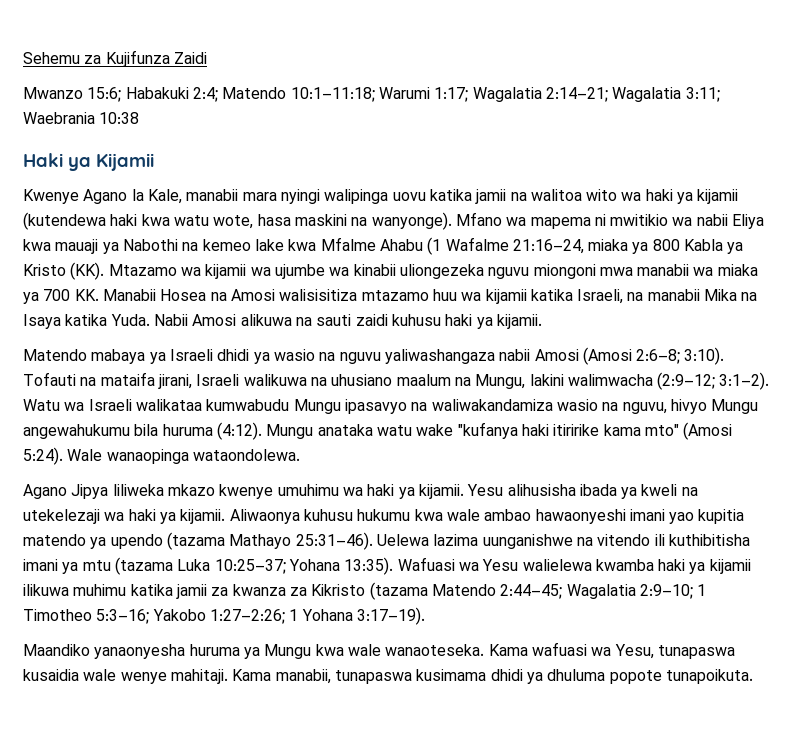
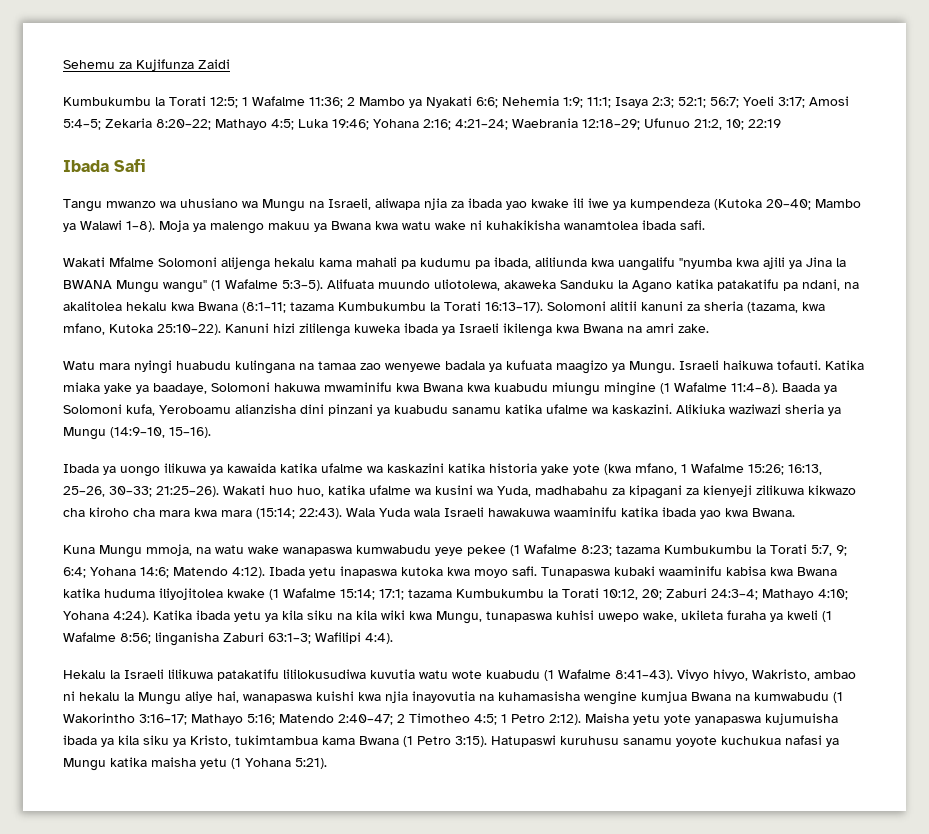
- Mwanzo 15:6; Habakuki 2:4; Matendo 10:1–11:18; Warumi 1:17; Wagalatia 2:14–21; Wagalatia 3:11; Waebrania 10:38
- Haki ya Kijamii
- Kwenye Agano la Kale, manabii mara nyingi walipinga uovu katika jamii na walitoa wito wa haki ya kijamii (kutendewa haki kwa watu wote, hasa maskini na wanyonge). Mfano wa mapema ni mwitikio wa nabii Eliya kwa mauaji ya Nabothi na kemeo lake kwa Mfalme Ahabu (1 Wafalme 21:16–24, miaka ya 800 Kabla ya Kristo (KK). Mtazamo wa kijamii wa ujumbe wa kinabii uliongezeka nguvu miongoni mwa manabii wa miaka ya 700 KK. Manabii Hosea na Amosi walisisitiza mtazamo huu wa kijamii katika Israeli, na manabii Mika na Isaya katika Yuda. Nabii Amosi alikuwa na sauti zaidi kuhusu haki ya kijamii.
- Matendo mabaya ya Israeli dhidi ya wasio na nguvu yaliwashangaza nabii Amosi (Amosi 2:6–8; 3:10). Tofauti na mataifa jirani, Israeli walikuwa na uhusiano maalum na Mungu, lakini walimwacha (2:9–12; 3:1–2). Watu wa Israeli walikataa kumwabudu Mungu ipasavyo na waliwakandamiza wasio na nguvu, hivyo Mungu angewahukumu bila huruma (4:12). Mungu anataka watu wake "kufanya haki itiririke kama mto" (Amosi 5:24). Wale wanaopinga wataondolewa.
- Agano Jipya liliweka mkazo kwenye umuhimu wa haki ya kijamii. Yesu alihusisha ibada ya kweli na utekelezaji wa haki ya kijamii. Aliwaonya kuhusu hukumu kwa wale ambao hawaonyeshi imani yao kupitia matendo ya upendo (tazama Mathayo 25:31–46). Uelewa lazima uunganishwe na vitendo ili kuthibitisha imani ya mtu (tazama Luka 10:25–37; Yohana 13:35). Wafuasi wa Yesu walielewa kwamba haki ya kijamii ilikuwa muhimu katika jamii za kwanza za Kikristo (tazama Matendo 2:44–45; Wagalatia 2:9–10; 1 Timotheo 5:3–16; Yakobo 1:27–2:26; 1 Yohana 3:17–19).
- Maandiko yanaonyesha huruma ya Mungu kwa wale wanaoteseka. Kama wafuasi wa Yesu, tunapaswa kusaidia wale wenye mahitaji. Kama manabii, tunapaswa kusimama dhidi ya dhuluma popote tunapoikuta.
+ Kumbukumbu la Torati 12:5; 1 Wafalme 11:36; 2 Mambo ya Nyakati 6:6; Nehemia 1:9; 11:1; Isaya 2:3; 52:1; 56:7; Yoeli 3:17; Amosi 5:4–5; Zekaria 8:20–22; Mathayo 4:5; Luka 19:46; Yohana 2:16; 4:21–24; Waebrania 12:18–29; Ufunuo 21:2, 10; 22:19
+ Ibada Safi
+ Tangu mwanzo wa uhusiano wa Mungu na Israeli, aliwapa njia za ibada yao kwake ili iwe ya kumpendeza (Kutoka 20–40; Mambo ya Walawi 1–8). Moja ya malengo makuu ya Bwana kwa watu wake ni kuhakikisha wanamtolea ibada safi.
+ Wakati Mfalme Solomoni alijenga hekalu kama mahali pa kudumu pa ibada, aliliunda kwa uangalifu "nyumba kwa ajili ya Jina la BWANA Mungu wangu" (1 Wafalme 5:3–5). Alifuata muundo uliotolewa, akaweka Sanduku la Agano katika patakatifu pa ndani, na akalitolea hekalu kwa Bwana (8:1–11; tazama Kumbukumbu la Torati 16:13–17). Solomoni alitii kanuni za sheria (tazama, kwa mfano, Kutoka 25:10–22). Kanuni hizi zililenga kuweka ibada ya Israeli ikilenga kwa Bwana na amri zake.
+ Watu mara nyingi huabudu kulingana na tamaa zao wenyewe badala ya kufuata maagizo ya Mungu. Israeli haikuwa tofauti. Katika miaka yake ya baadaye, Solomoni hakuwa mwaminifu kwa Bwana kwa kuabudu miungu mingine (1 Wafalme 11:4–8). Baada ya Solomoni kufa, Yeroboamu alianzisha dini pinzani ya kuabudu sanamu katika ufalme wa kaskazini. Alikiuka waziwazi sheria ya Mungu (14:9–10, 15–16).
+ Ibada ya uongo ilikuwa ya kawaida katika ufalme wa kaskazini katika historia yake yote (kwa mfano, 1 Wafalme 15:26; 16:13, 25–26, 30–33; 21:25–26). Wakati huo huo, katika ufalme wa kusini wa Yuda, madhabahu za kipagani za kienyeji zilikuwa kikwazo cha kiroho cha mara kwa mara (15:14; 22:43). Wala Yuda wala Israeli hawakuwa waaminifu katika ibada yao kwa Bwana.
+ Kuna Mungu mmoja, na watu wake wanapaswa kumwabudu yeye pekee (1 Wafalme 8:23; tazama Kumbukumbu la Torati 5:7, 9; 6:4; Yohana 14:6; Matendo 4:12). Ibada yetu inapaswa kutoka kwa moyo safi. Tunapaswa kubaki waaminifu kabisa kwa Bwana katika huduma iliyojitolea kwake (1 Wafalme 15:14; 17:1; tazama Kumbukumbu la Torati 10:12, 20; Zaburi 24:3–4; Mathayo 4:10; Yohana 4:24). Katika ibada yetu ya kila siku na kila wiki kwa Mungu, tunapaswa kuhisi uwepo wake, ukileta furaha ya kweli (1 Wafalme 8:56; linganisha Zaburi 63:1–3; Wafilipi 4:4).
+ Hekalu la Israeli lilikuwa patakatifu lililokusudiwa kuvutia watu wote kuabudu (1 Wafalme 8:41–43). Vivyo hivyo, Wakristo, ambao ni hekalu la Mungu aliye hai, wanapaswa kuishi kwa njia inayovutia na kuhamasisha wengine kumjua Bwana na kumwabudu (1 Wakorintho 3:16–17; Mathayo 5:16; Matendo 2:40–47; 2 Timotheo 4:5; 1 Petro 2:12). Maisha yetu yote yanapaswa kujumuisha ibada ya kila siku ya Kristo, tukimtambua kama Bwana (1 Petro 3:15). Hatupaswi kuruhusu sanamu yoyote kuchukua nafasi ya Mungu katika maisha yetu (1 Yohana 5:21).

